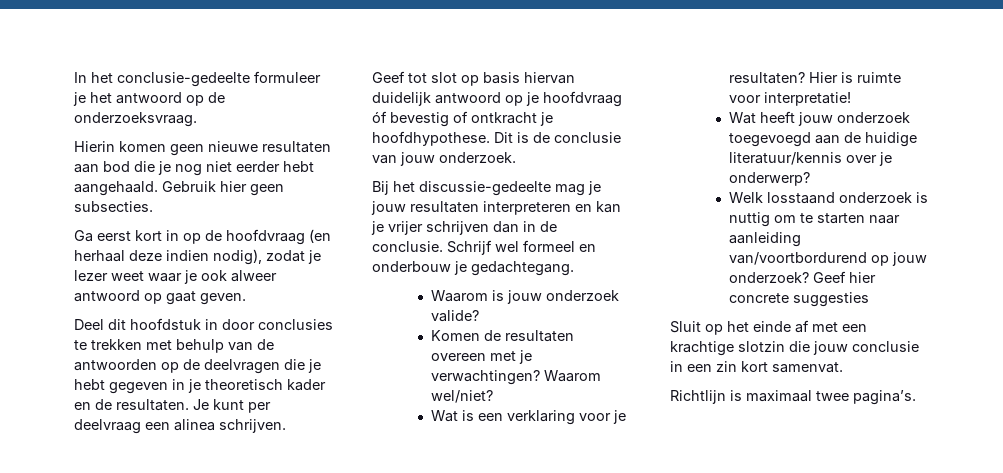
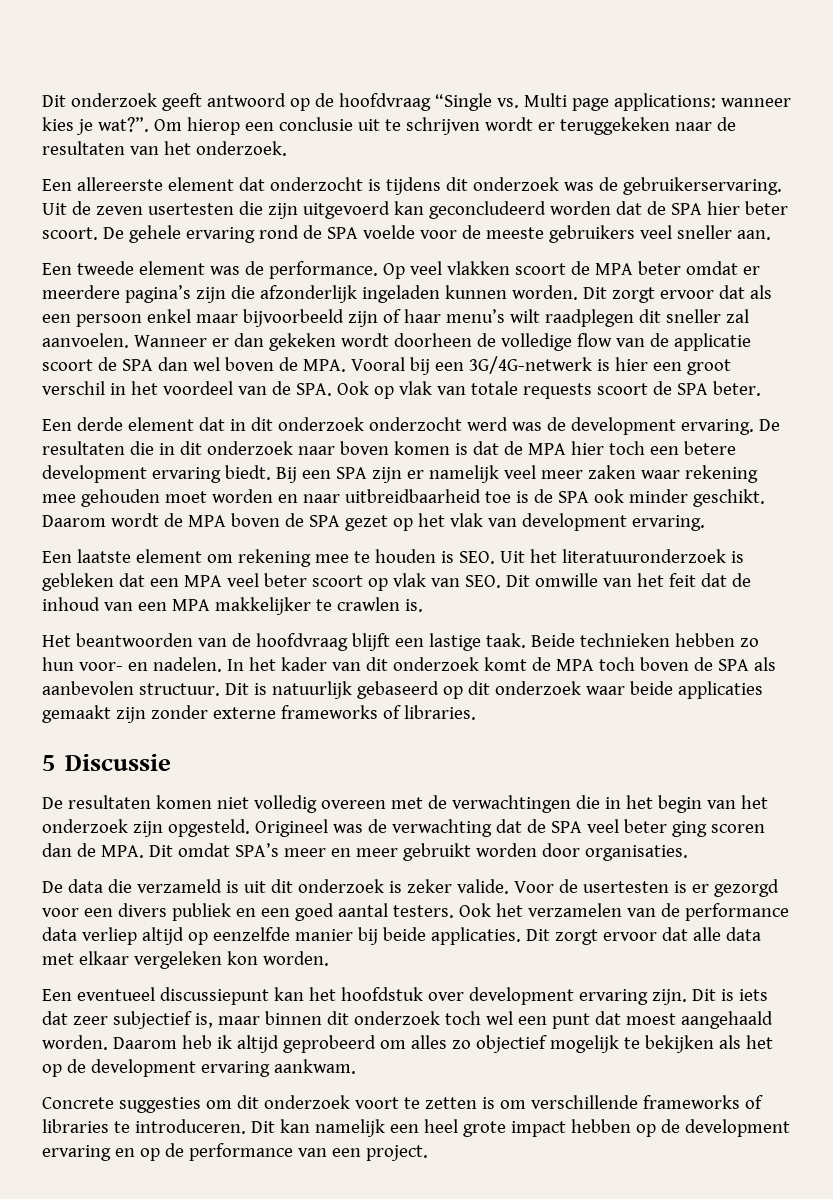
- In het conclusie-gedeelte formuleer je het antwoord op de onderzoeksvraag.
- Hierin komen geen nieuwe resultaten aan bod die je nog niet eerder hebt aangehaald. Gebruik hier geen subsecties.
- Ga eerst kort in op de hoofdvraag (en herhaal deze indien nodig), zodat je lezer weet waar je ook alweer antwoord op gaat geven.
- Deel dit hoofdstuk in door conclusies te trekken met behulp van de antwoorden op de deelvragen die je hebt gegeven in je theoretisch kader en de resultaten. Je kunt per deelvraag een alinea schrijven.
- Geef tot slot op basis hiervan duidelijk antwoord op je hoofdvraag óf bevestig of ontkracht je hoofdhypothese. Dit is de conclusie van jouw onderzoek.
- Bij het discussie-gedeelte mag je jouw resultaten interpreteren en kan je vrijer schrijven dan in de conclusie. Schrijf wel formeel en onderbouw je gedachtegang.
- Waarom is jouw onderzoek valide?
- Komen de resultaten overeen met je verwachtingen? Waarom wel/niet?
- Wat is een verklaring voor je resultaten? Hier is ruimte voor interpretatie!
- Wat heeft jouw onderzoek toegevoegd aan de huidige literatuur/kennis over je onderwerp?
- Welk losstaand onderzoek is nuttig om te starten naar aanleiding van/voortbordurend op jouw onderzoek? Geef hier concrete suggesties
- Sluit op het einde af met een krachtige slotzin die jouw conclusie in een zin kort samenvat.
- Richtlijn is maximaal twee pagina’s.
+ Dit onderzoek geeft antwoord op de hoofdvraag “Single vs. Multi page applications: wanneer kies je wat?”. Om hierop een conclusie uit te schrijven wordt er teruggekeken naar de resultaten van het onderzoek.
+ Een allereerste element dat onderzocht is tijdens dit onderzoek was de gebruikerservaring. Uit de zeven usertesten die zijn uitgevoerd kan geconcludeerd worden dat de SPA hier beter scoort. De gehele ervaring rond de SPA voelde voor de meeste gebruikers veel sneller aan.
+ Een tweede element was de performance. Op veel vlakken scoort de MPA beter omdat er meerdere pagina’s zijn die afzonderlijk ingeladen kunnen worden. Dit zorgt ervoor dat als een persoon enkel maar bijvoorbeeld zijn of haar menu’s wilt raadplegen dit sneller zal aanvoelen. Wanneer er dan gekeken wordt doorheen de volledige flow van de applicatie scoort de SPA dan wel boven de MPA. Vooral bij een 3G/4G-netwerk is hier een groot verschil in het voordeel van de SPA. Ook op vlak van totale requests scoort de SPA beter.
+ Een derde element dat in dit onderzoek onderzocht werd was de development ervaring. De resultaten die in dit onderzoek naar boven komen is dat de MPA hier toch een betere development ervaring biedt. Bij een SPA zijn er namelijk veel meer zaken waar rekening mee gehouden moet worden en naar uitbreidbaarheid toe is de SPA ook minder geschikt. Daarom wordt de MPA boven de SPA gezet op het vlak van development ervaring.
+ Een laatste element om rekening mee te houden is SEO. Uit het literatuuronderzoek is gebleken dat een MPA veel beter scoort op vlak van SEO. Dit omwille van het feit dat de inhoud van een MPA makkelijker te crawlen is.
+ Het beantwoorden van de hoofdvraag blijft een lastige taak. Beide technieken hebben zo hun voor- en nadelen. In het kader van dit onderzoek komt de MPA toch boven de SPA als aanbevolen structuur. Dit is natuurlijk gebaseerd op dit onderzoek waar beide applicaties gemaakt zijn zonder externe frameworks of libraries.
+ 5 Discussie
+ De resultaten komen niet volledig overeen met de verwachtingen die in het begin van het onderzoek zijn opgesteld. Origineel was de verwachting dat de SPA veel beter ging scoren dan de MPA. Dit omdat SPA’s meer en meer gebruikt worden door organisaties.
+ De data die verzameld is uit dit onderzoek is zeker valide. Voor de usertesten is er gezorgd voor een divers publiek en een goed aantal testers. Ook het verzamelen van de performance data verliep altijd op eenzelfde manier bij beide applicaties. Dit zorgt ervoor dat alle data met elkaar vergeleken kon worden.
+ Een eventueel discussiepunt kan het hoofdstuk over development ervaring zijn. Dit is iets dat zeer subjectief is, maar binnen dit onderzoek toch wel een punt dat moest aangehaald worden. Daarom heb ik altijd geprobeerd om alles zo objectief mogelijk te bekijken als het op de development ervaring aankwam.
+ Concrete suggesties om dit onderzoek voort te zetten is om verschillende frameworks of libraries te introduceren. Dit kan namelijk een heel grote impact hebben op de development ervaring en op de performance van een project.

